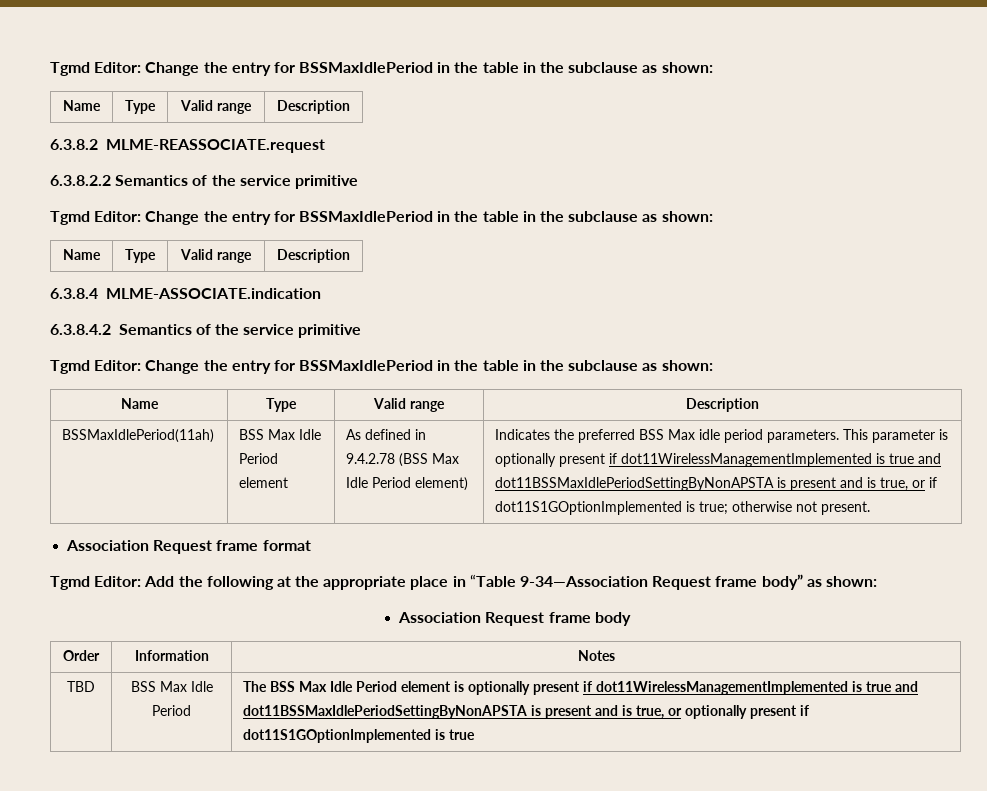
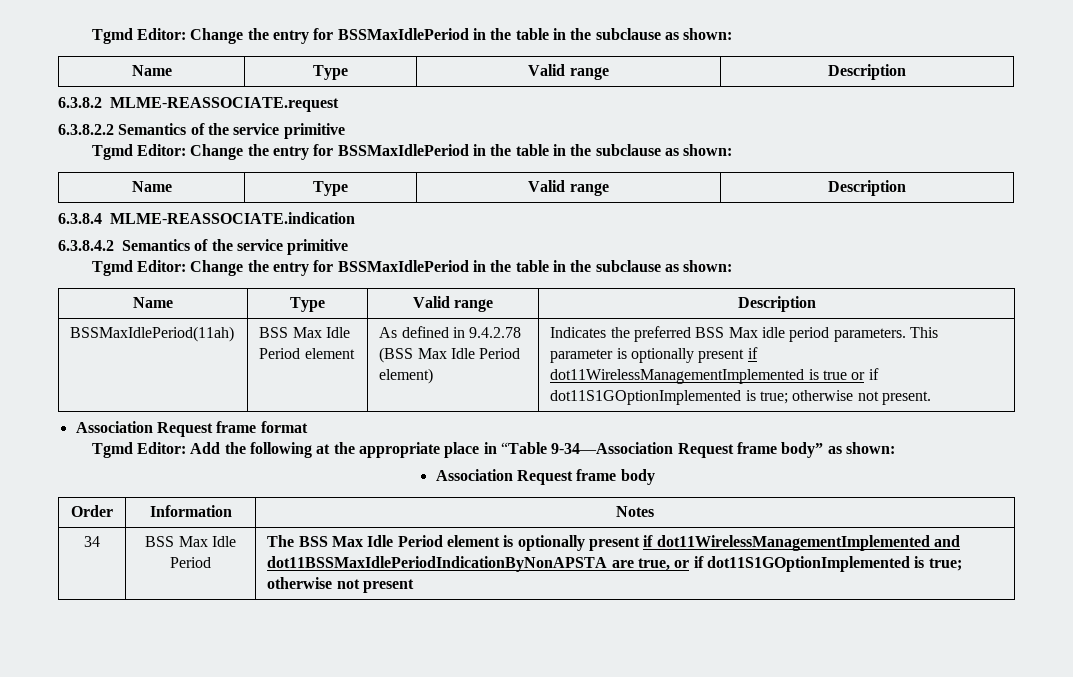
- 6.3.8.4 MLME-ASSOCIATE.indication
+ 6.3.8.4 MLME-REASSOCIATE.indication
- This parameter is optionally present if dot11WirelessManagementImplemented is true and dot11BSSMaxIdlePeriodSettingByNonAPSTA is present and is true, or if dot11S1GOptionImplemented is true; otherwise not present.
+ This parameter is optionally present if dot11WirelessManagementImplemented is true or if dot11S1GOptionImplemented is true; otherwise not present.
- TBD | BSS Max Idle Period | The BSS Max Idle Period element is optionally present if dot11WirelessManagementImplemented is true and dot11BSSMaxIdlePeriodSettingByNonAPSTA is present and is true, or optionally present if dot11S1GOptionImplemented is true
+ 34 | BSS Max Idle Period | The BSS Max Idle Period element is optionally present if dot11WirelessManagementImplemented and dot11BSSMaxIdlePeriodIndicationByNonAPSTA are true, or if dot11S1GOptionImplemented is true; otherwise not present

